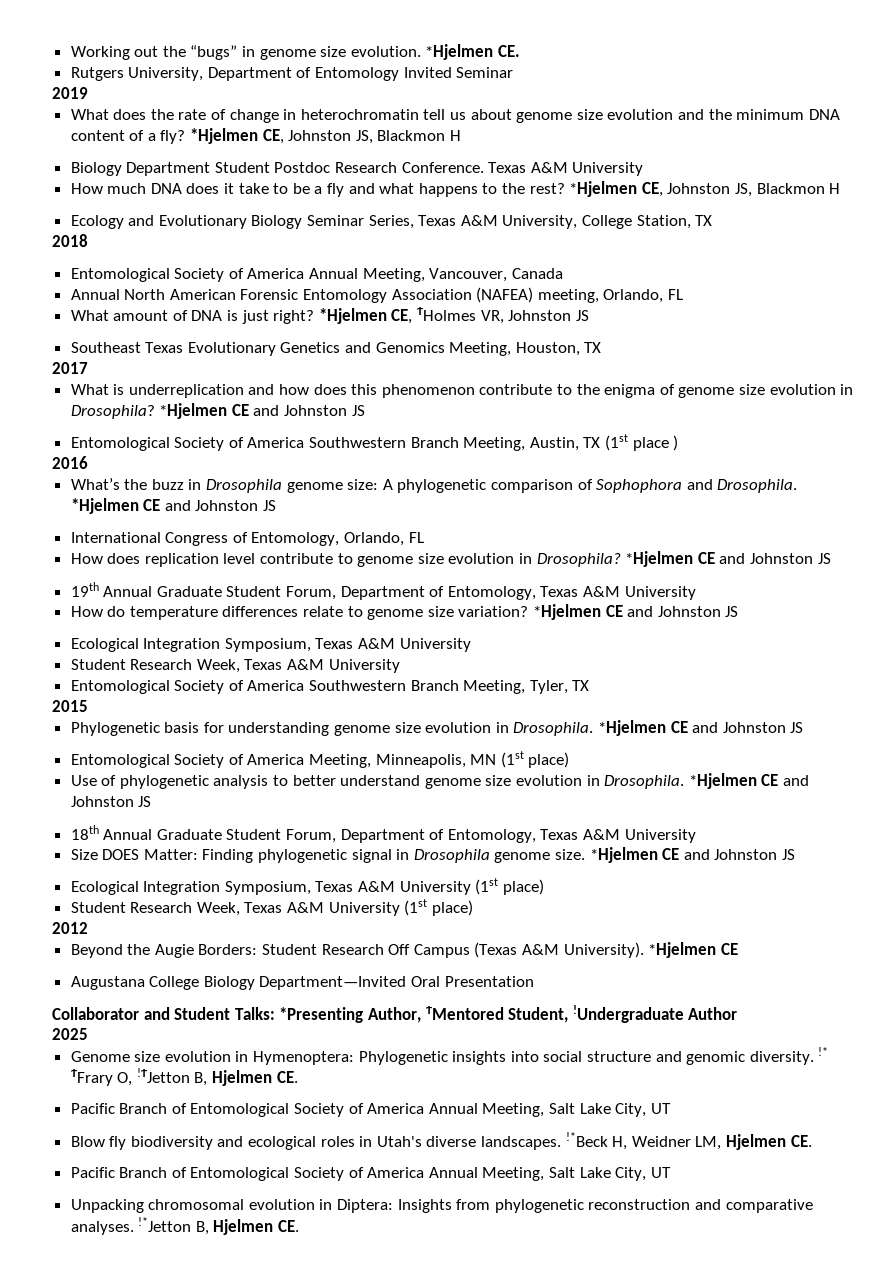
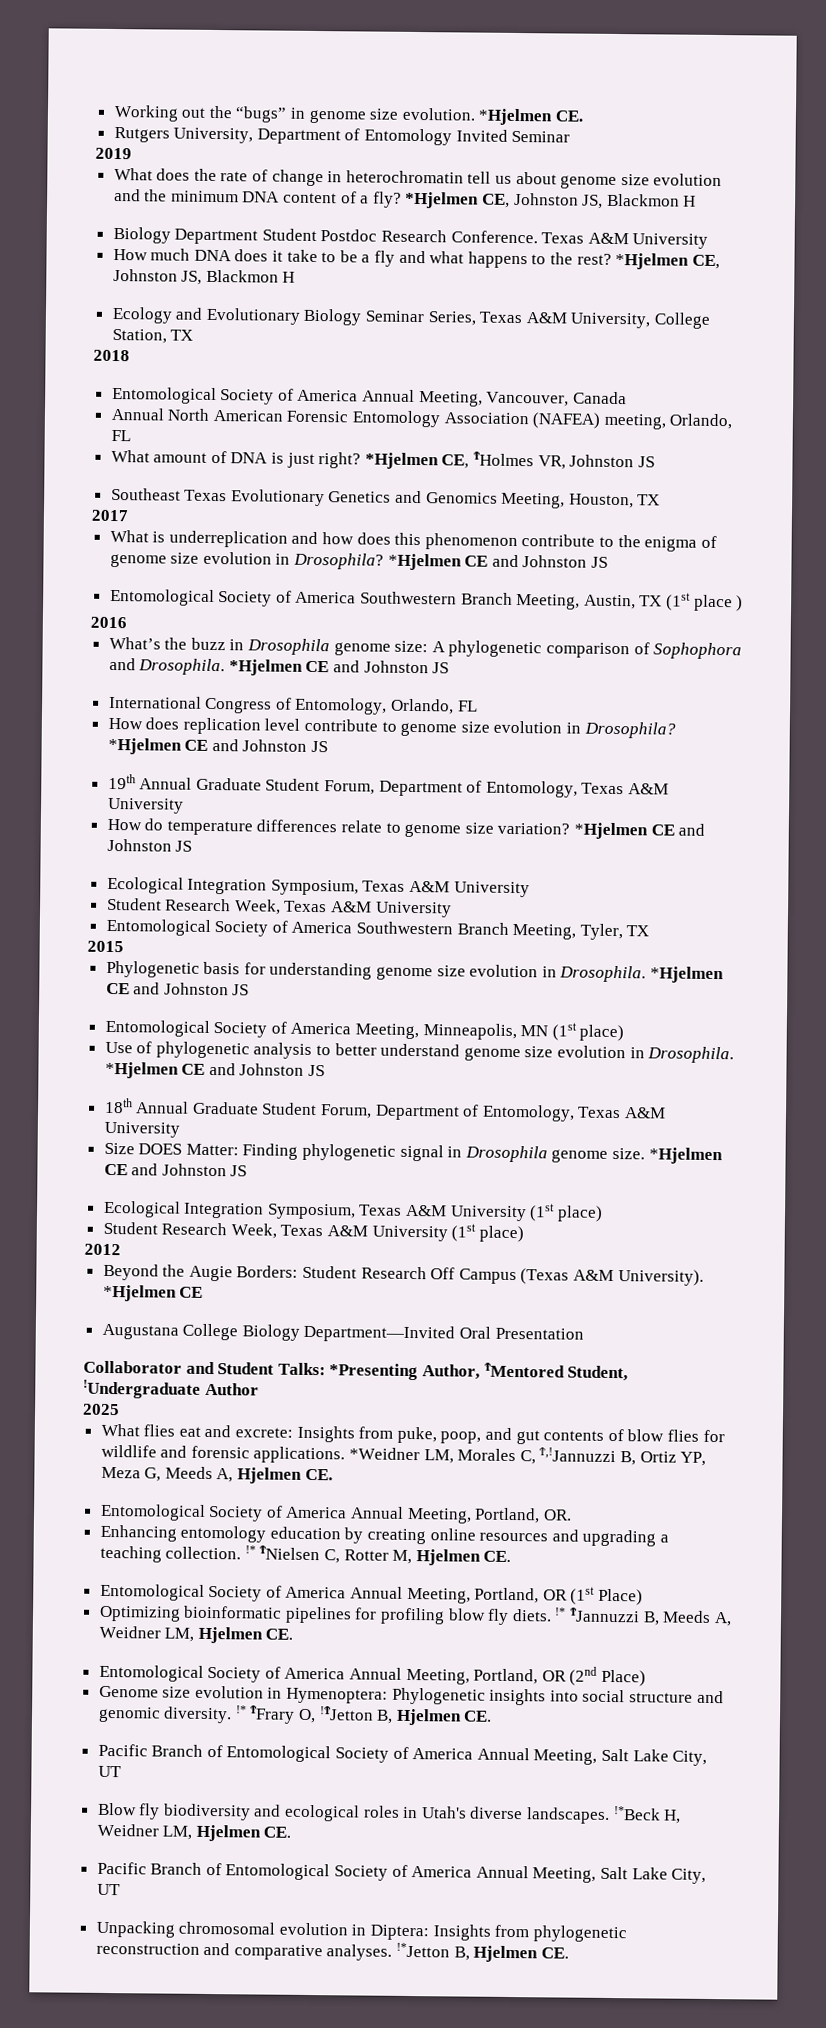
+ What flies eat and excrete: Insights from puke, poop, and gut contents of blow flies for wildlife and forensic applications. *Weidner LM, Morales C, Ϯ,!Jannuzzi B, Ortiz YP, Meza G, Meeds A, Hjelmen CE.
+ Entomological Society of America Annual Meeting, Portland, OR.
+ Enhancing entomology education by creating online resources and upgrading a teaching collection. !* ϮNielsen C, Rotter M, Hjelmen CE.
+ Entomological Society of America Annual Meeting, Portland, OR (1st Place)
+ Optimizing bioinformatic pipelines for profiling blow fly diets. !* ϮJannuzzi B, Meeds A, Weidner LM, Hjelmen CE.
+ Entomological Society of America Annual Meeting, Portland, OR (2nd Place)

